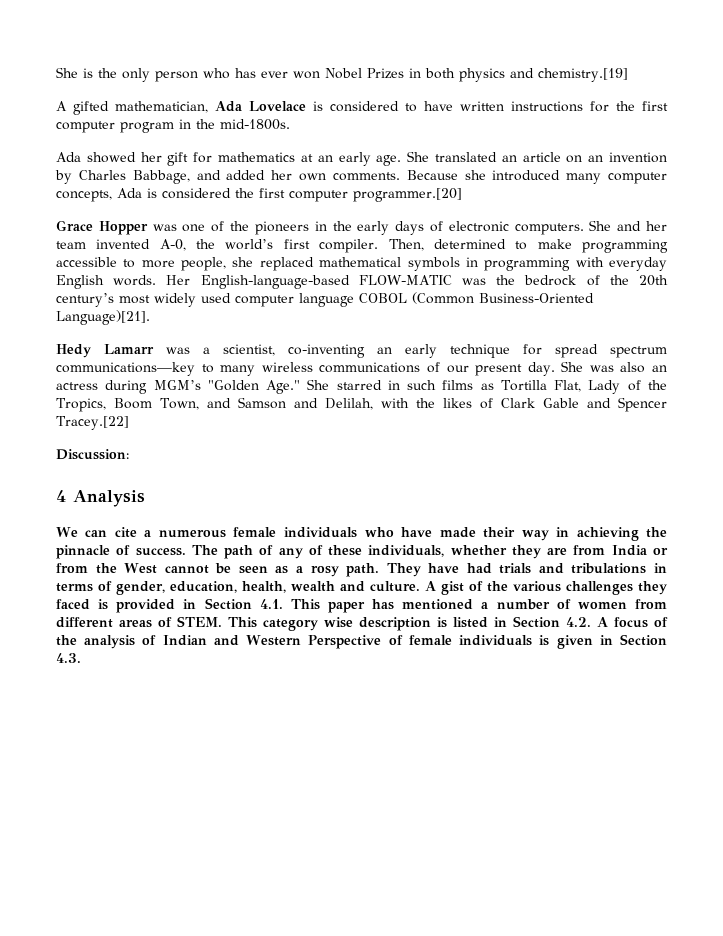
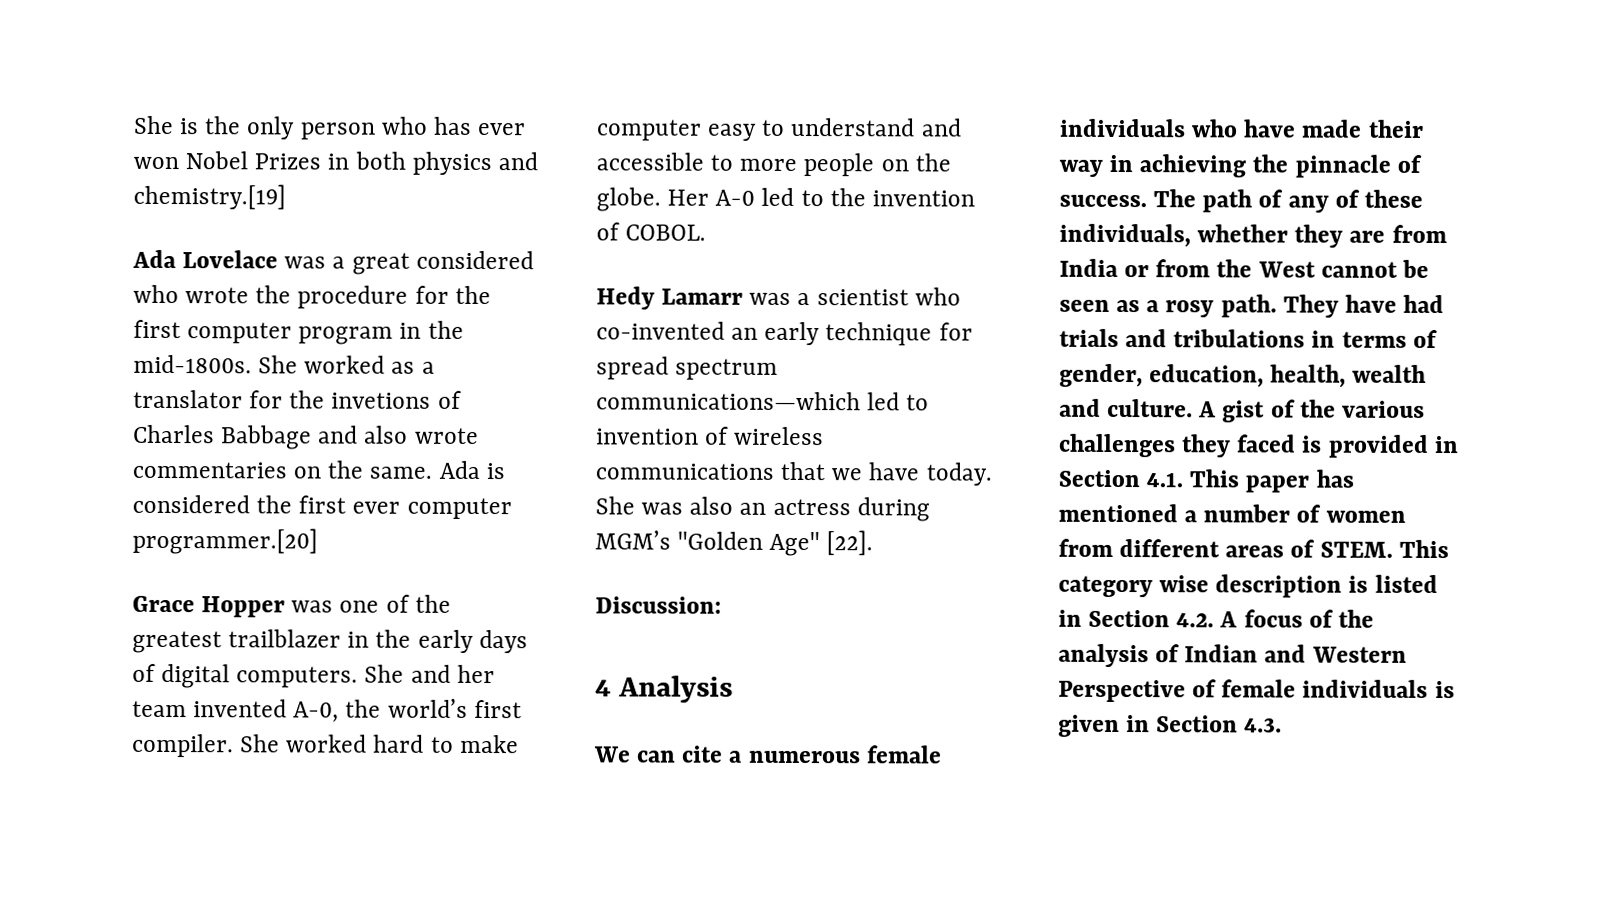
- A gifted mathematician, Ada Lovelace is considered to have written instructions for the first computer program in the mid-1800s.
- Ada showed her gift for mathematics at an early age. She translated an article on an invention by Charles Babbage, and added her own comments. Because she introduced many computer concepts, Ada is considered the first computer programmer.[20]
+ Ada Lovelace was a great considered who wrote the procedure for the first computer program in the mid-1800s. She worked as a translator for the invetions of Charles Babbage and also wrote commentaries on the same. Ada is considered the first ever computer programmer.[20]
- Grace Hopper was one of the pioneers in the early days of electronic computers.
+ Grace Hopper was one of the greatest trailblazer in the early days of digital computers.
- Then, determined to make programming accessible to more people, she replaced mathematical symbols in programming with everyday English words. Her English-language-based FLOW-MATIC was the bedrock of the 20th century’s most widely used computer language COBOL (Common Business-Oriented Language)[21].
+ She worked hard to make computer easy to understand and accessible to more people on the globe. Her A-0 led to the invention of COBOL.
- Hedy Lamarr was a scientist, co-inventing an early technique for spread spectrum communications—key to many wireless communications of our present day.
+ Hedy Lamarr was a scientist who co-invented an early technique for spread spectrum communications—which led to invention of wireless communications that we have today.
- She was also an actress during MGM’s "Golden Age." She starred in such films as Tortilla Flat, Lady of the Tropics, Boom Town, and Samson and Delilah, with the likes of Clark Gable and Spencer Tracey.[22]
+ She was also an actress during MGM’s "Golden Age" [22].

